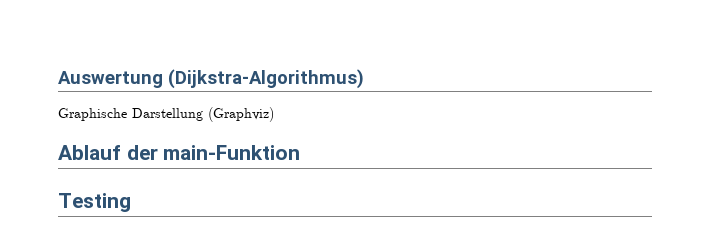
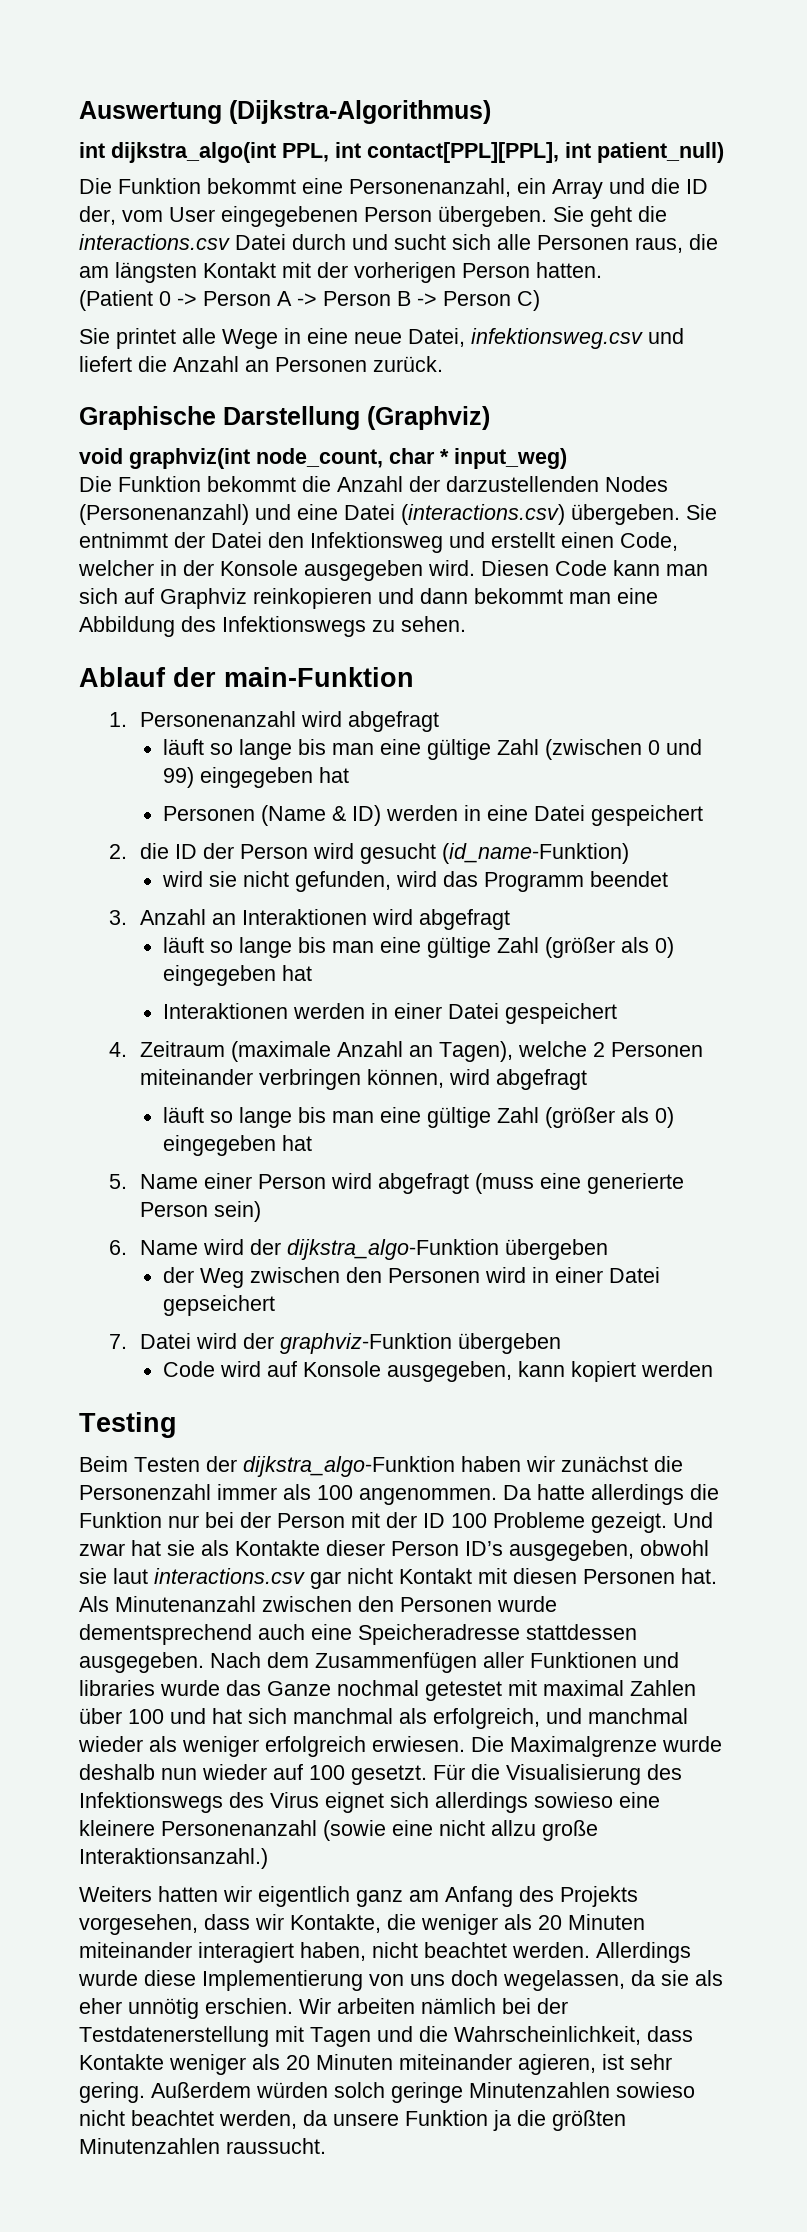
+ int dijkstra_algo(int PPL, int contact[PPL][PPL], int patient_null)
+ Die Funktion bekommt eine Personenanzahl, ein Array und die ID der, vom User eingegebenen Person übergeben. Sie geht die interactions.csv Datei durch und sucht sich alle Personen raus, die am längsten Kontakt mit der vorherigen Person hatten.
+ (Patient 0 -> Person A -> Person B -> Person C)
+ Sie printet alle Wege in eine neue Datei, infektionsweg.csv und liefert die Anzahl an Personen zurück.
  Graphische Darstellung (Graphviz)
+ void graphviz(int node_count, char * input_weg)
+ Die Funktion bekommt die Anzahl der darzustellenden Nodes (Personenanzahl) und eine Datei (interactions.csv) übergeben. Sie entnimmt der Datei den Infektionsweg und erstellt einen Code, welcher in der Konsole ausgegeben wird. Diesen Code kann man sich auf Graphviz reinkopieren und dann bekommt man eine Abbildung des Infektionswegs zu sehen.
  Ablauf der main-Funktion
+ 1. Personenanzahl wird abgefragt
+ läuft so lange bis man eine gültige Zahl (zwischen 0 und 99) eingegeben hat
+ Personen (Name & ID) werden in eine Datei gespeichert
+ 2. die ID der Person wird gesucht (id_name-Funktion)
+ wird sie nicht gefunden, wird das Programm beendet
+ 3. Anzahl an Interaktionen wird abgefragt
+ läuft so lange bis man eine gültige Zahl (größer als 0) eingegeben hat
+ Interaktionen werden in einer Datei gespeichert
+ 4. Zeitraum (maximale Anzahl an Tagen), welche 2 Personen miteinander verbringen können, wird abgefragt
+ läuft so lange bis man eine gültige Zahl (größer als 0) eingegeben hat
+ 5. Name einer Person wird abgefragt (muss eine generierte Person sein)
+ 6. Name wird der dijkstra_algo-Funktion übergeben
+ der Weg zwischen den Personen wird in einer Datei gepseichert
+ 7. Datei wird der graphviz-Funktion übergeben
+ Code wird auf Konsole ausgegeben, kann kopiert werden
  Testing
+ Beim Testen der dijkstra_algo-Funktion haben wir zunächst die Personenzahl immer als 100 angenommen. Da hatte allerdings die Funktion nur bei der Person mit der ID 100 Probleme gezeigt. Und zwar hat sie als Kontakte dieser Person ID’s ausgegeben, obwohl sie laut interactions.csv gar nicht Kontakt mit diesen Personen hat. Als Minutenanzahl zwischen den Personen wurde dementsprechend auch eine Speicheradresse stattdessen ausgegeben. Nach dem Zusammenfügen aller Funktionen und libraries wurde das Ganze nochmal getestet mit maximal Zahlen über 100 und hat sich manchmal als erfolgreich, und manchmal wieder als weniger erfolgreich erwiesen. Die Maximalgrenze wurde deshalb nun wieder auf 100 gesetzt. Für die Visualisierung des Infektionswegs des Virus eignet sich allerdings sowieso eine kleinere Personenanzahl (sowie eine nicht allzu große Interaktionsanzahl.)
+ Weiters hatten wir eigentlich ganz am Anfang des Projekts vorgesehen, dass wir Kontakte, die weniger als 20 Minuten miteinander interagiert haben, nicht beachtet werden. Allerdings wurde diese Implementierung von uns doch wegelassen, da sie als eher unnötig erschien. Wir arbeiten nämlich bei der Testdatenerstellung mit Tagen und die Wahrscheinlichkeit, dass Kontakte weniger als 20 Minuten miteinander agieren, ist sehr gering. Außerdem würden solch geringe Minutenzahlen sowieso nicht beachtet werden, da unsere Funktion ja die größten Minutenzahlen raussucht.

